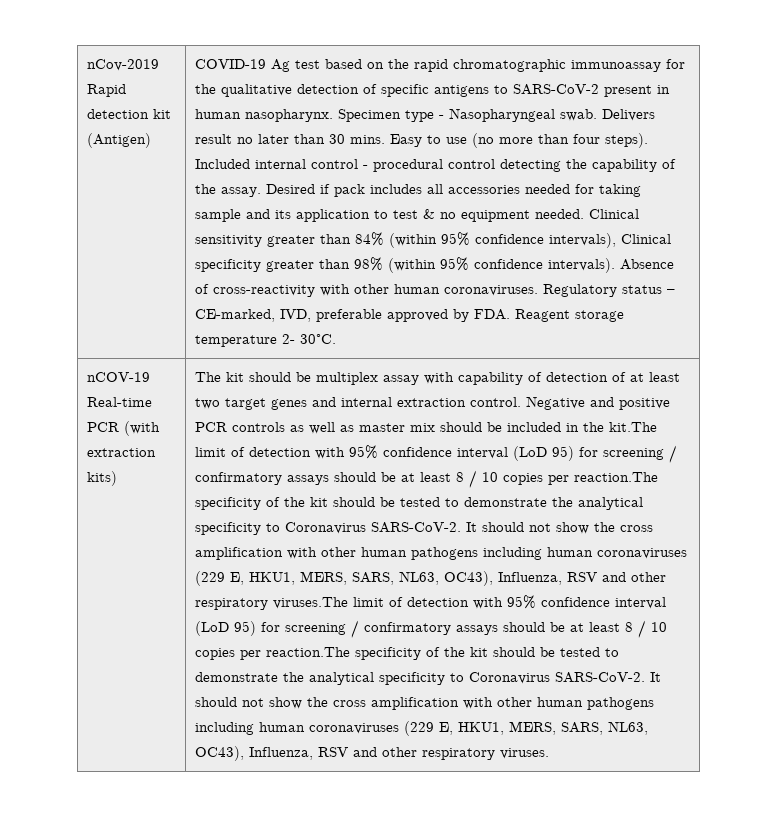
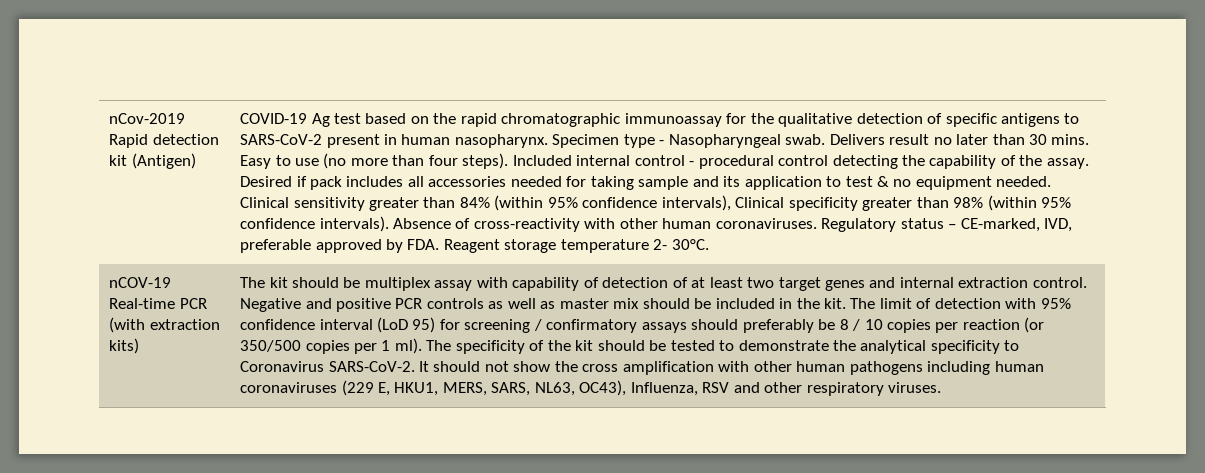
- Negative and positive PCR controls as well as master mix should be included in the kit.The limit of detection with 95% confidence interval (LoD 95) for screening / confirmatory assays should be at least 8 / 10 copies per reaction.The specificity of the kit should be tested to demonstrate the analytical specificity to Coronavirus SARS-CoV-2. It should not show the cross amplification with other human pathogens including human coronaviruses (229 E, HKU1, MERS, SARS, NL63, OC43), Influenza, RSV and other respiratory viruses.The limit of detection with 95% confidence interval (LoD 95) for screening / confirmatory assays should be at least 8 / 10 copies per reaction.The specificity of the kit should be tested to demonstrate the analytical specificity to Coronavirus SARS-CoV-2.
+ Negative and positive PCR controls as well as master mix should be included in the kit. The limit of detection with 95% confidence interval (LoD 95) for screening / confirmatory assays should preferably be 8 / 10 copies per reaction (or 350/500 copies per 1 ml). The specificity of the kit should be tested to demonstrate the analytical specificity to Coronavirus SARS-CoV-2.

